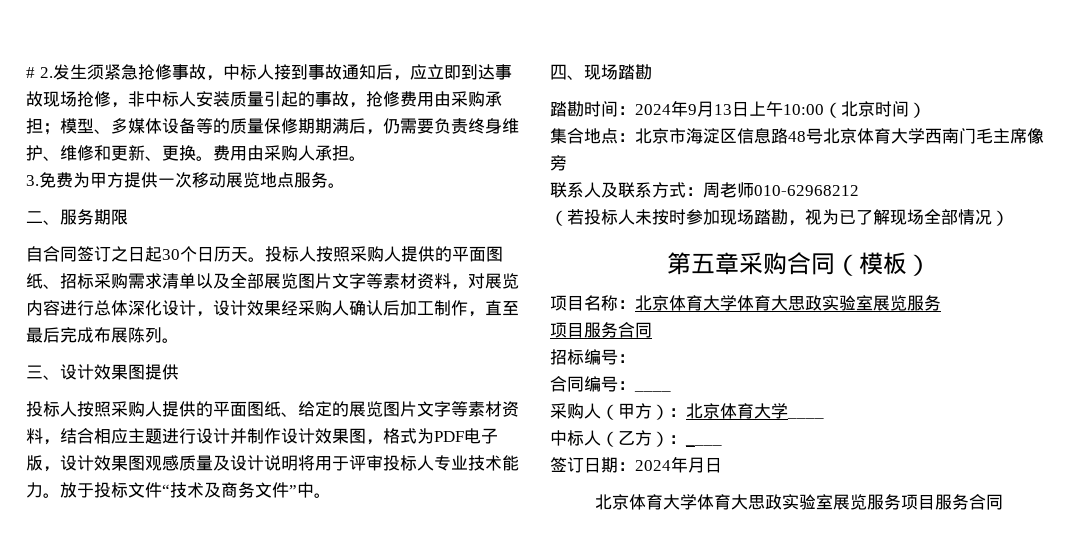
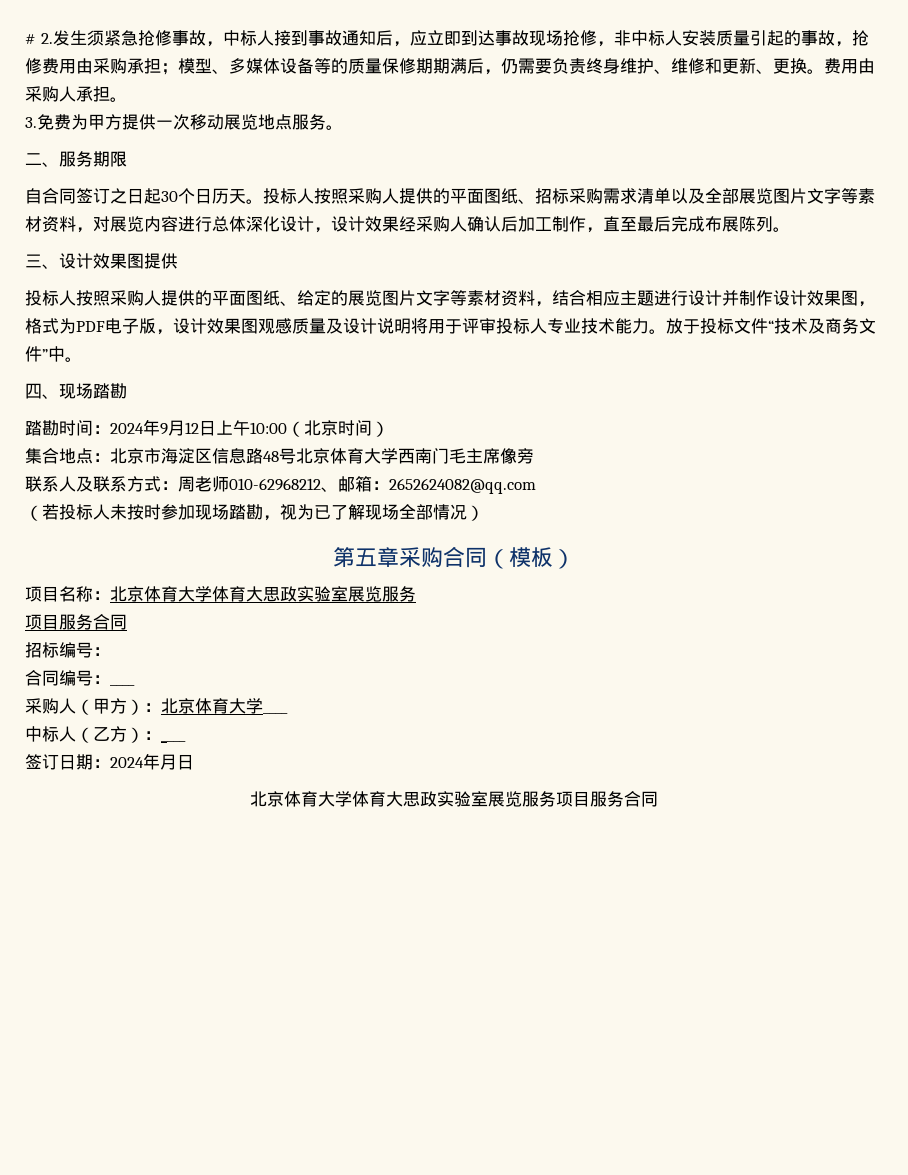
- 踏勘时间：2024年9月13日上午10:00（北京时间）
+ 踏勘时间：2024年9月12日上午10:00（北京时间）
- 联系人及联系方式：周老师010-62968212
+ 联系人及联系方式：周老师010-62968212、邮箱：2652624082@qq.com

